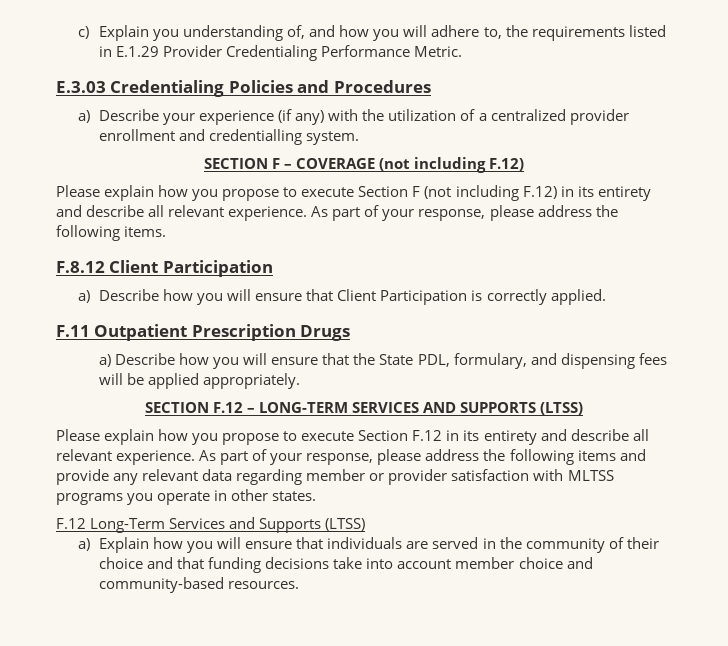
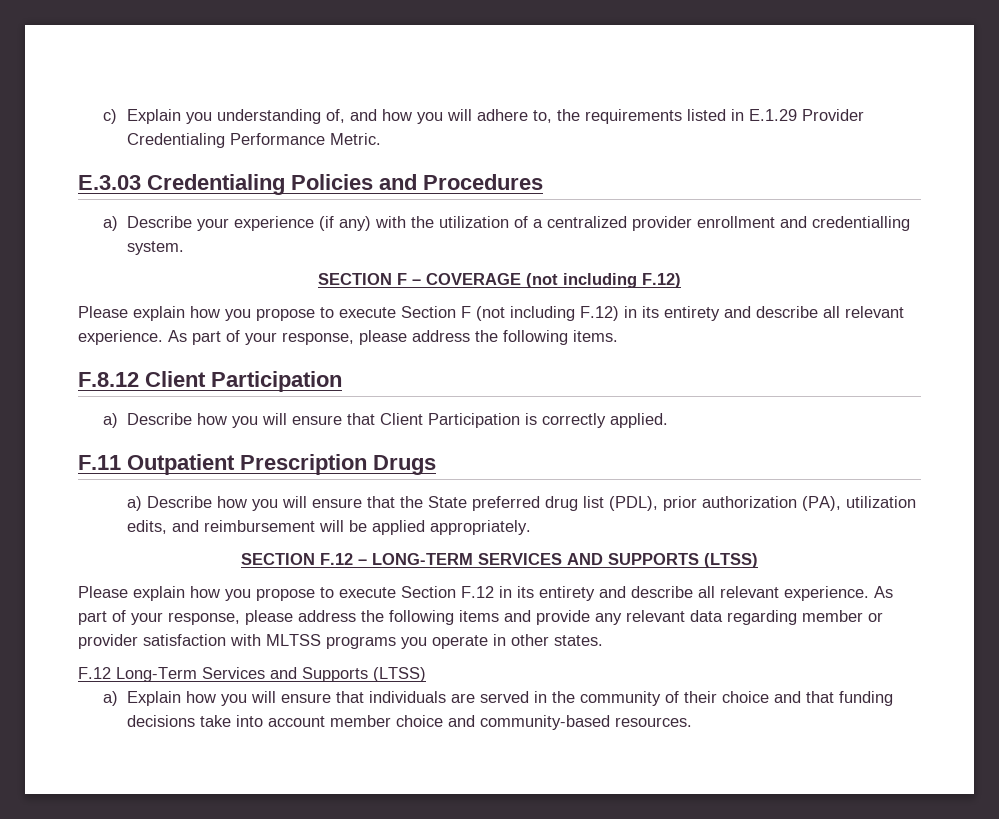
- a) Describe how you will ensure that the State PDL, formulary, and dispensing fees will be applied appropriately.
+ a) Describe how you will ensure that the State preferred drug list (PDL), prior authorization (PA), utilization edits, and reimbursement will be applied appropriately.

